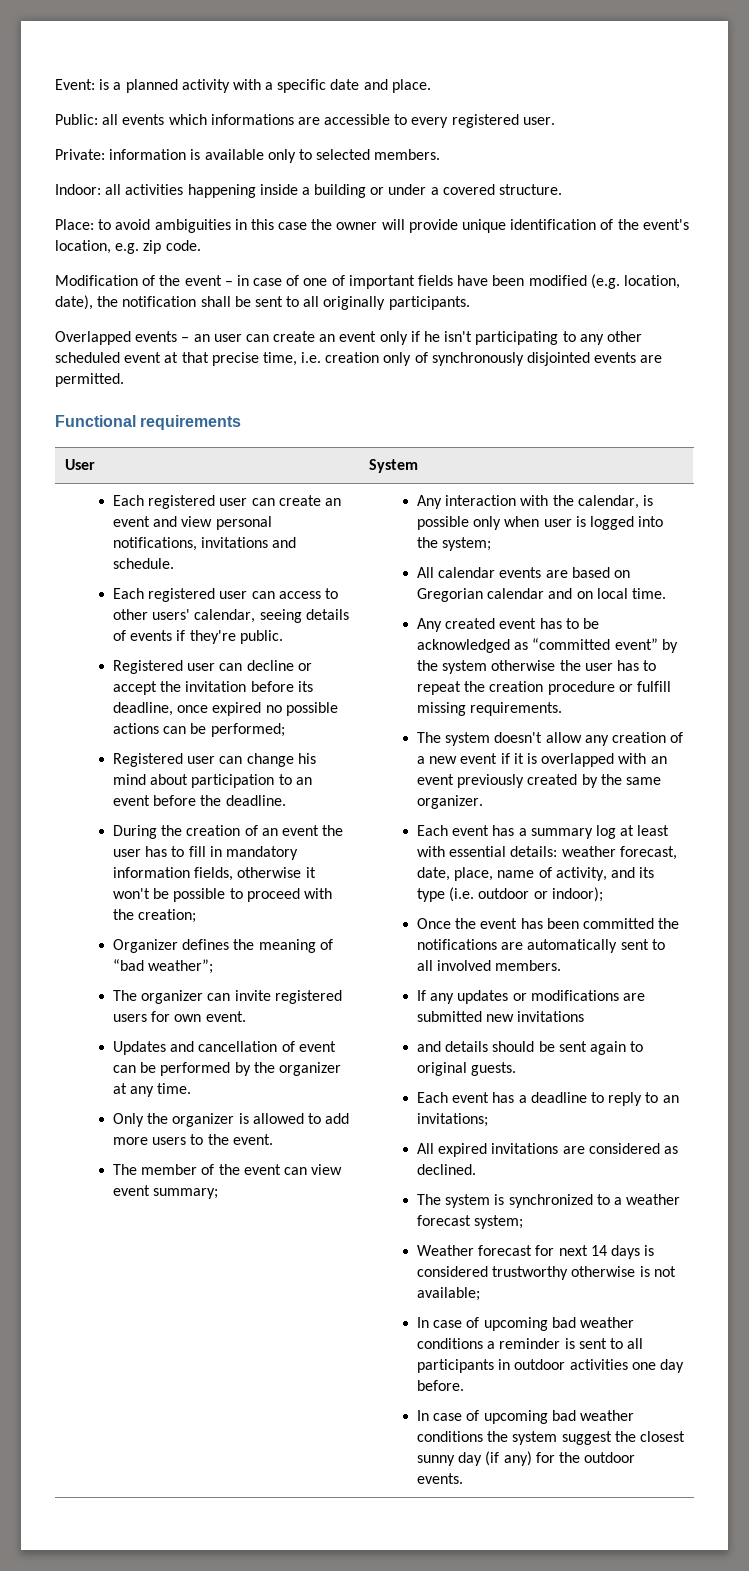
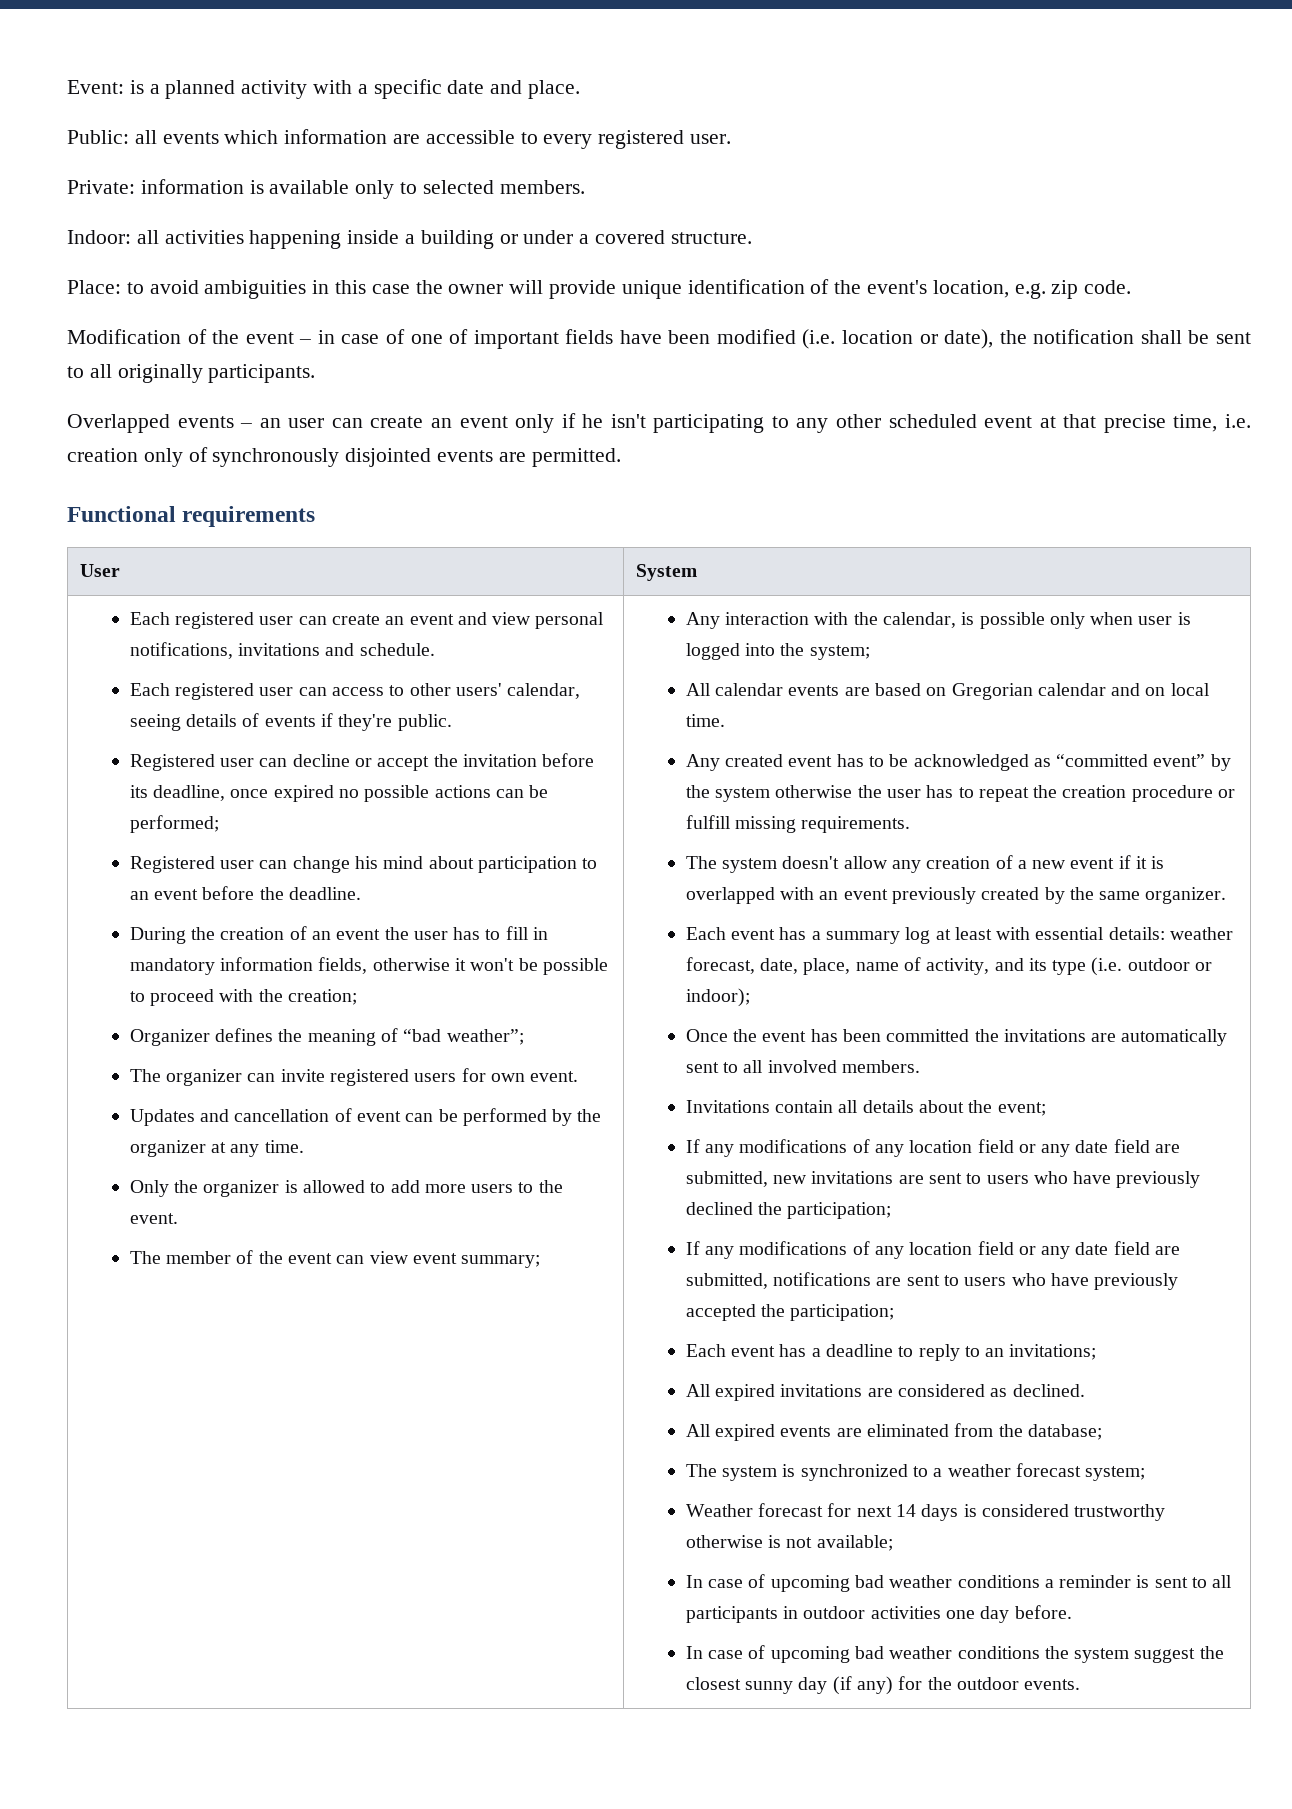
- Public: all events which informations are accessible to every registered user.
+ Public: all events which information are accessible to every registered user.
- Modification of the event – in case of one of important fields have been modified (e.g. location, date), the notification shall be sent to all originally participants.
+ Modification of the event – in case of one of important fields have been modified (i.e. location or date), the notification shall be sent to all originally participants.
- Once the event has been committed the notifications are automatically sent to all involved members.
+ Once the event has been committed the invitations are automatically sent to all involved members.
- If any updates or modifications are submitted new invitations
- and details should be sent again to original guests.
+ Invitations contain all details about the event;
+ If any modifications of any location field or any date field are submitted, new invitations are sent to users who have previously declined the participation;
+ If any modifications of any location field or any date field are submitted, notifications are sent to users who have previously accepted the participation;
+ All expired events are eliminated from the database;

